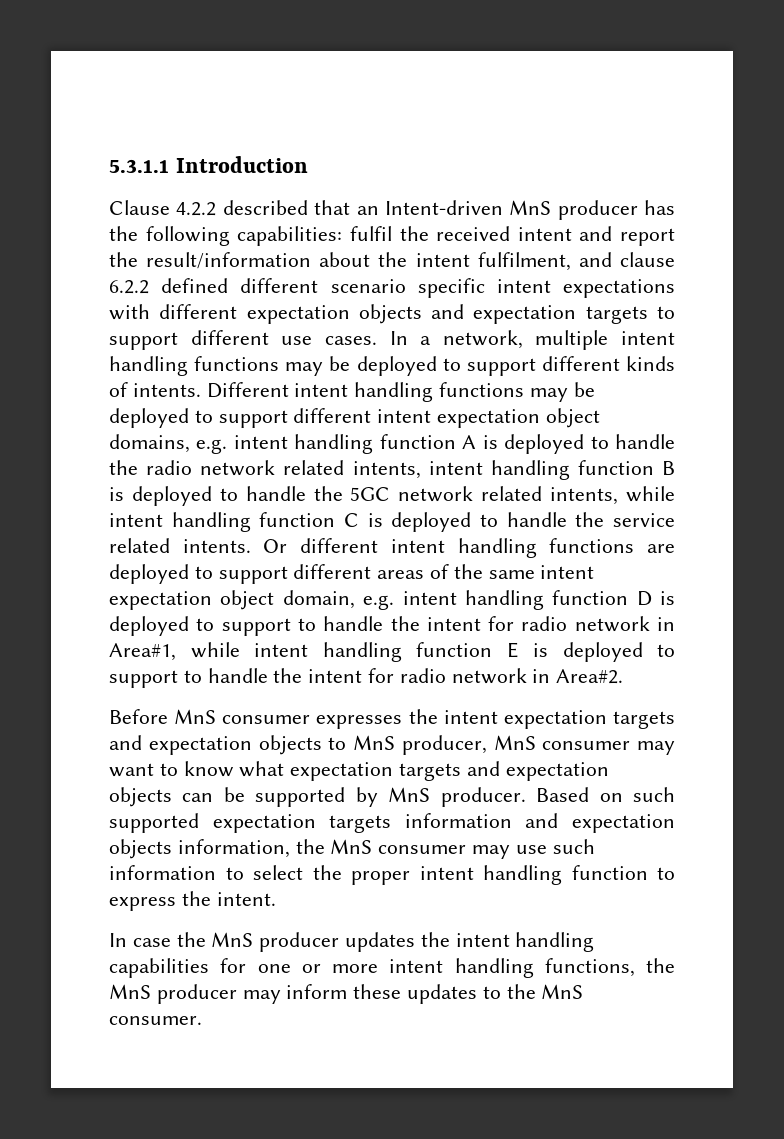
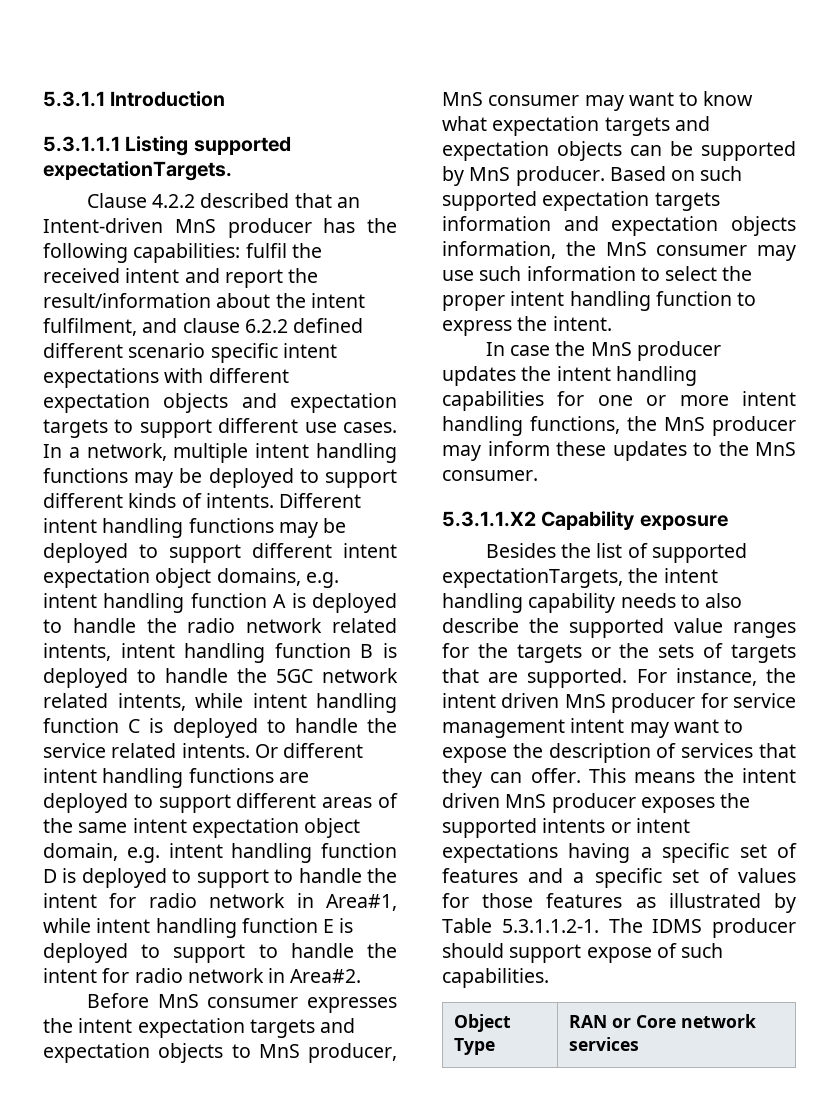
+ 5.3.1.1.1 Listing supported expectationTargets.
+ 5.3.1.1.X2 Capability exposure
+ Besides the list of supported expectationTargets, the intent handling capability needs to also describe the supported value ranges for the targets or the sets of targets that are supported. For instance, the intent driven MnS producer for service management intent may want to expose the description of services that they can offer. This means the intent driven MnS producer exposes the supported intents or intent expectations having a specific set of features and a specific set of values for those features as illustrated by Table 5.3.1.1.2-1. The IDMS producer should support expose of such capabilities.
+ Object Type | RAN or Core network services

